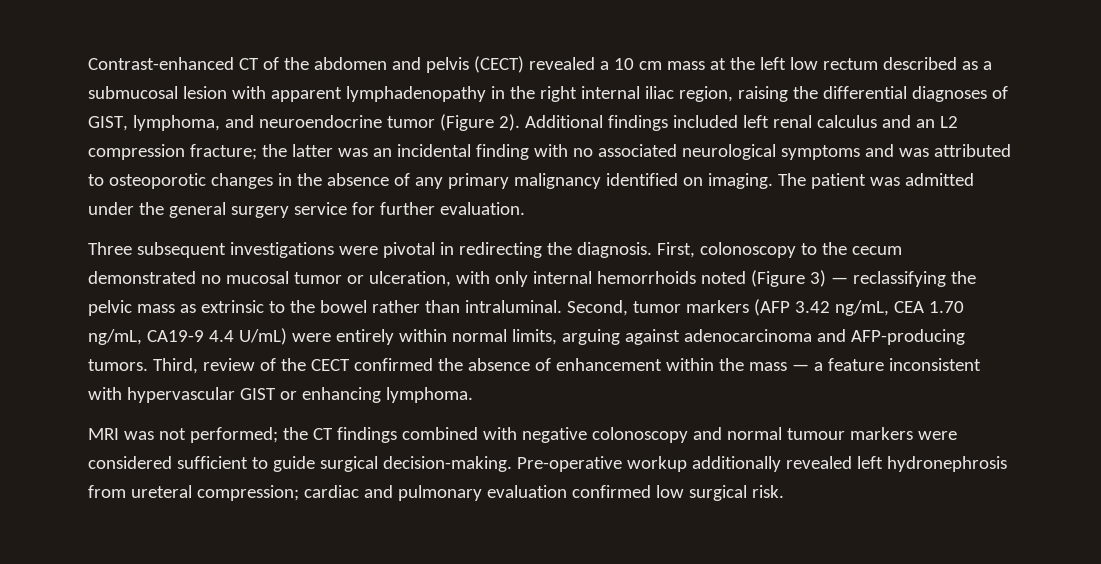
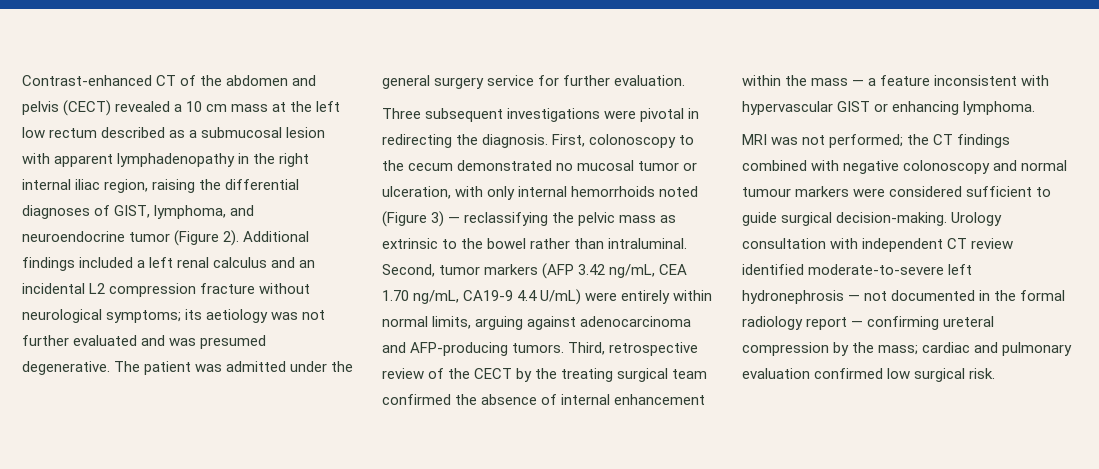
- Additional findings included left renal calculus and an L2 compression fracture; the latter was an incidental finding with no associated neurological symptoms and was attributed to osteoporotic changes in the absence of any primary malignancy identified on imaging.
+ Additional findings included a left renal calculus and an incidental L2 compression fracture without neurological symptoms; its aetiology was not further evaluated and was presumed degenerative.
- Third, review of the CECT confirmed the absence of enhancement within the mass — a feature inconsistent with hypervascular GIST or enhancing lymphoma.
+ Third, retrospective review of the CECT by the treating surgical team confirmed the absence of internal enhancement within the mass — a feature inconsistent with hypervascular GIST or enhancing lymphoma.
- Pre-operative workup additionally revealed left hydronephrosis from ureteral compression; cardiac and pulmonary evaluation confirmed low surgical risk.
+ Urology consultation with independent CT review identified moderate-to-severe left hydronephrosis — not documented in the formal radiology report — confirming ureteral compression by the mass; cardiac and pulmonary evaluation confirmed low surgical risk.

